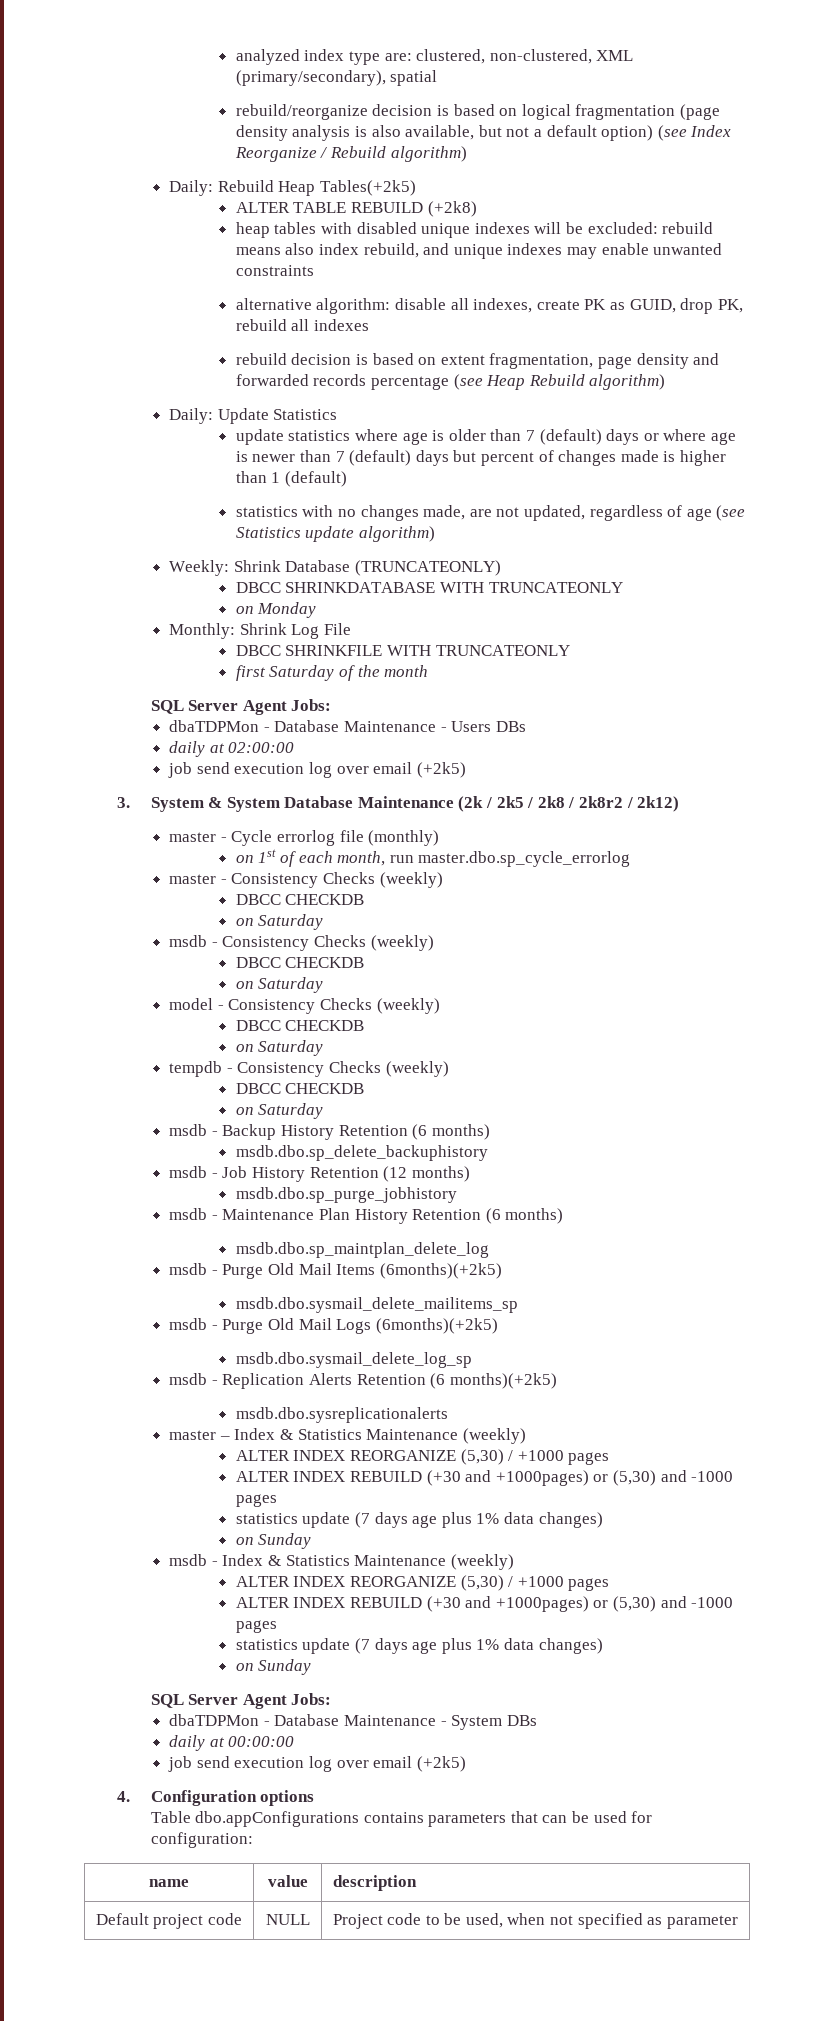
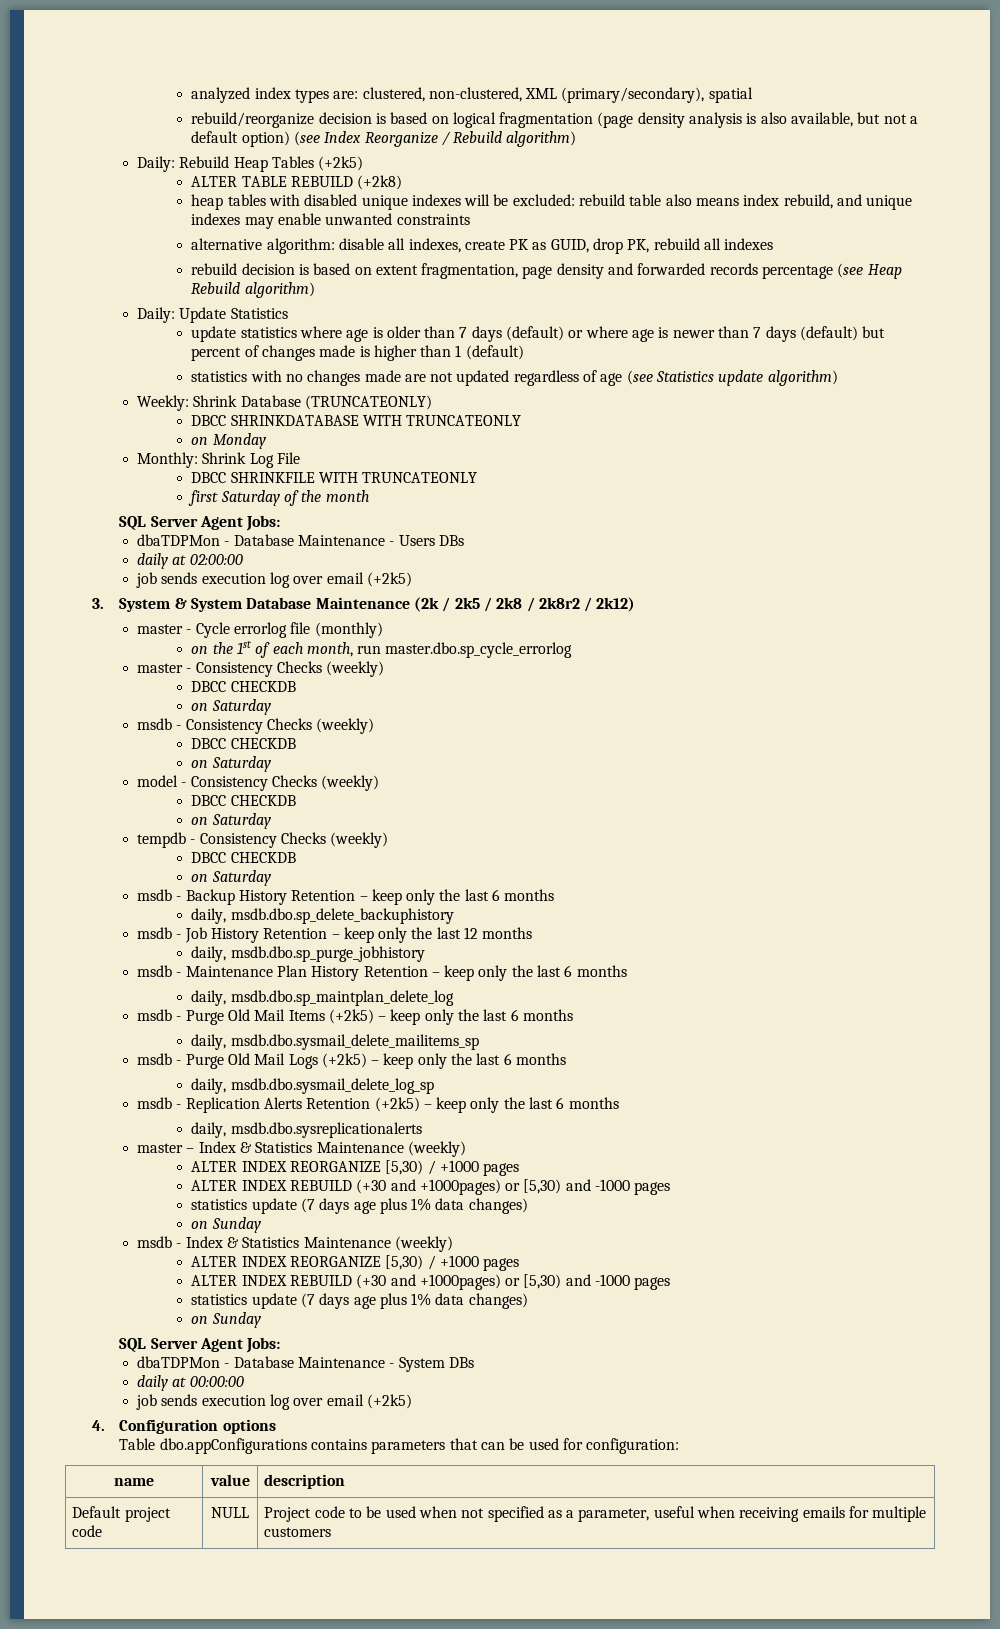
- analyzed index type are: clustered, non-clustered, XML (primary/secondary), spatial
+ analyzed index types are: clustered, non-clustered, XML (primary/secondary), spatial
- Daily: Rebuild Heap Tables(+2k5)
+ Daily: Rebuild Heap Tables (+2k5)
- heap tables with disabled unique indexes will be excluded: rebuild means also index rebuild, and unique indexes may enable unwanted constraints
+ heap tables with disabled unique indexes will be excluded: rebuild table also means index rebuild, and unique indexes may enable unwanted constraints
- update statistics where age is older than 7 (default) days or where age is newer than 7 (default) days but percent of changes made is higher than 1 (default)
+ update statistics where age is older than 7 days (default) or where age is newer than 7 days (default) but percent of changes made is higher than 1 (default)
- statistics with no changes made, are not updated, regardless of age (see Statistics update algorithm)
+ statistics with no changes made are not updated regardless of age (see Statistics update algorithm)
  daily at 02:00:00
- job send execution log over email (+2k5)
+ job sends execution log over email (+2k5)
- on 1st of each month, run master.dbo.sp_cycle_errorlog
+ on the 1st of each month, run master.dbo.sp_cycle_errorlog
- msdb - Backup History Retention (6 months)
- msdb.dbo.sp_delete_backuphistory
+ msdb - Backup History Retention – keep only the last 6 months
+ daily, msdb.dbo.sp_delete_backuphistory
- msdb - Job History Retention (12 months)
- msdb.dbo.sp_purge_jobhistory
+ msdb - Job History Retention – keep only the last 12 months
+ daily, msdb.dbo.sp_purge_jobhistory
- msdb - Maintenance Plan History Retention (6 months)
- msdb.dbo.sp_maintplan_delete_log
+ msdb - Maintenance Plan History Retention – keep only the last 6 months
+ daily, msdb.dbo.sp_maintplan_delete_log
- msdb - Purge Old Mail Items (6months)(+2k5)
- msdb.dbo.sysmail_delete_mailitems_sp
+ msdb - Purge Old Mail Items (+2k5) – keep only the last 6 months
+ daily, msdb.dbo.sysmail_delete_mailitems_sp
- msdb - Purge Old Mail Logs (6months)(+2k5)
- msdb.dbo.sysmail_delete_log_sp
+ msdb - Purge Old Mail Logs (+2k5) – keep only the last 6 months
+ daily, msdb.dbo.sysmail_delete_log_sp
- msdb - Replication Alerts Retention (6 months)(+2k5)
- msdb.dbo.sysreplicationalerts
+ msdb - Replication Alerts Retention (+2k5) – keep only the last 6 months
+ daily, msdb.dbo.sysreplicationalerts
  master – Index & Statistics Maintenance (weekly)
- ALTER INDEX REORGANIZE (5,30) / +1000 pages
- ALTER INDEX REBUILD (+30 and +1000pages) or (5,30) and -1000 pages
+ ALTER INDEX REORGANIZE [5,30) / +1000 pages
+ ALTER INDEX REBUILD (+30 and +1000pages) or [5,30) and -1000 pages
  msdb - Index & Statistics Maintenance (weekly)
- ALTER INDEX REORGANIZE (5,30) / +1000 pages
- ALTER INDEX REBUILD (+30 and +1000pages) or (5,30) and -1000 pages
+ ALTER INDEX REORGANIZE [5,30) / +1000 pages
+ ALTER INDEX REBUILD (+30 and +1000pages) or [5,30) and -1000 pages
  daily at 00:00:00
- job send execution log over email (+2k5)
+ job sends execution log over email (+2k5)
- Default project code | NULL | Project code to be used, when not specified as parameter
+ Default project code | NULL | Project code to be used when not specified as a parameter, useful when receiving emails for multiple customers

